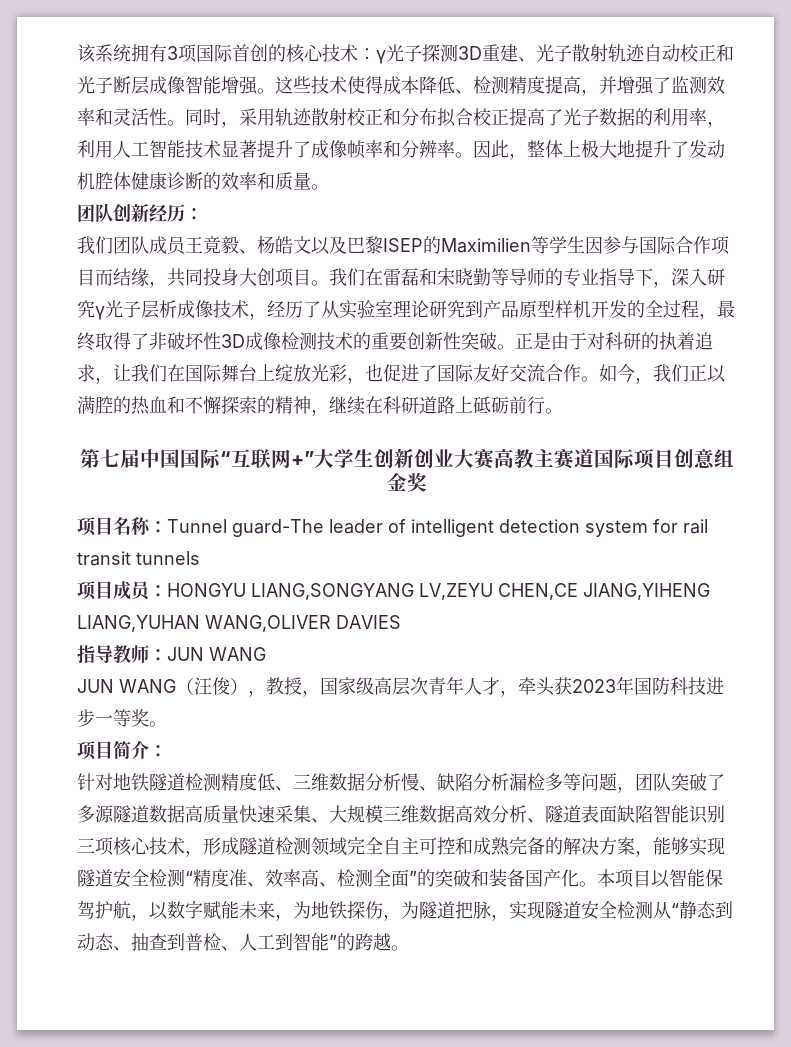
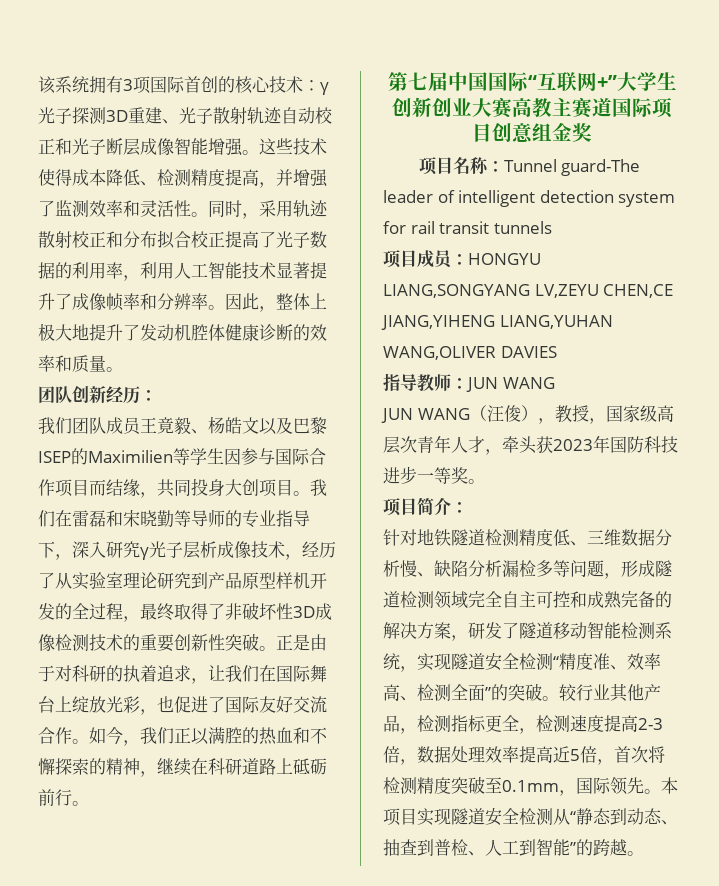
- 针对地铁隧道检测精度低、三维数据分析慢、缺陷分析漏检多等问题，团队突破了多源隧道数据高质量快速采集、大规模三维数据高效分析、隧道表面缺陷智能识别三项核心技术，形成隧道检测领域完全自主可控和成熟完备的解决方案，能够实现隧道安全检测“精度准、效率高、检测全面”的突破和装备国产化。本项目以智能保驾护航，以数字赋能未来，为地铁探伤，为隧道把脉，实现隧道安全检测从“静态到动态、抽查到普检、人工到智能”的跨越。
+ 针对地铁隧道检测精度低、三维数据分析慢、缺陷分析漏检多等问题，形成隧道检测领域完全自主可控和成熟完备的解决方案，研发了隧道移动智能检测系统，实现隧道安全检测“精度准、效率高、检测全面”的突破。较行业其他产品，检测指标更全，检测速度提高2-3倍，数据处理效率提高近5倍，首次将检测精度突破至0.1mm，国际领先。本项目实现隧道安全检测从“静态到动态、抽查到普检、人工到智能”的跨越。

